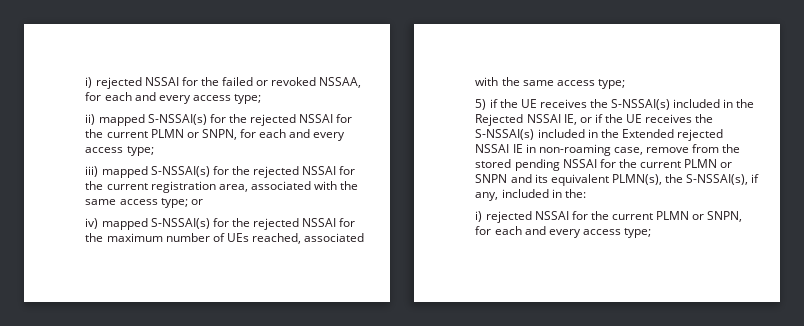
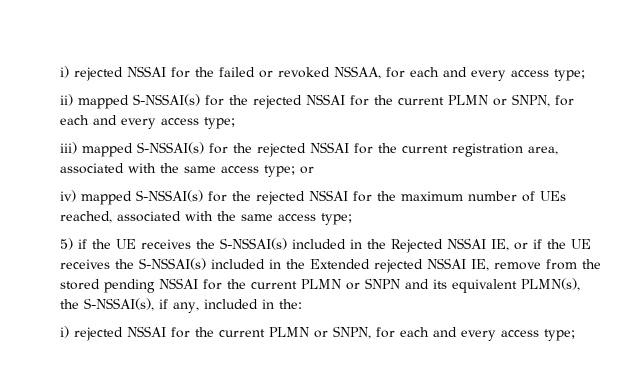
- 5) if the UE receives the S-NSSAI(s) included in the Rejected NSSAI IE, or if the UE receives the S-NSSAI(s) included in the Extended rejected NSSAI IE in non-roaming case, remove from the stored pending NSSAI for the current PLMN or SNPN and its equivalent PLMN(s), the S-NSSAI(s), if any, included in the:
+ 5) if the UE receives the S-NSSAI(s) included in the Rejected NSSAI IE, or if the UE receives the S-NSSAI(s) included in the Extended rejected NSSAI IE, remove from the stored pending NSSAI for the current PLMN or SNPN and its equivalent PLMN(s), the S-NSSAI(s), if any, included in the:

